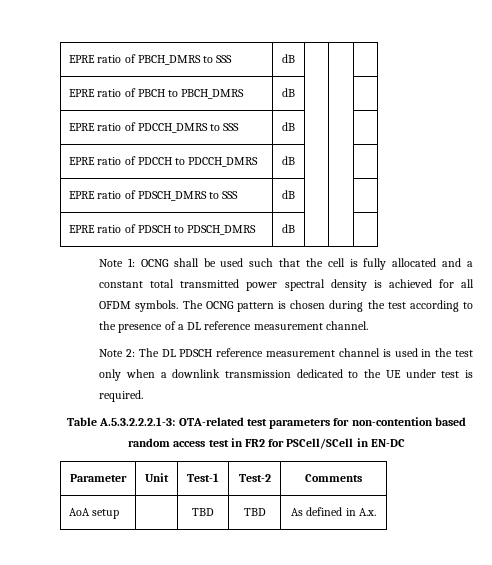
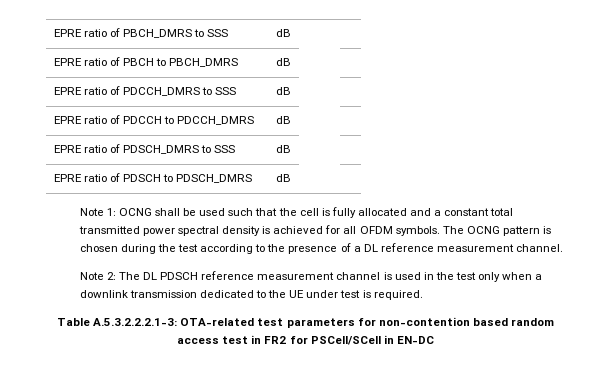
- Parameter | Unit | Test-1 | Test-2 | Comments
- AoA setup | | TBD | TBD | As defined in A.x.

